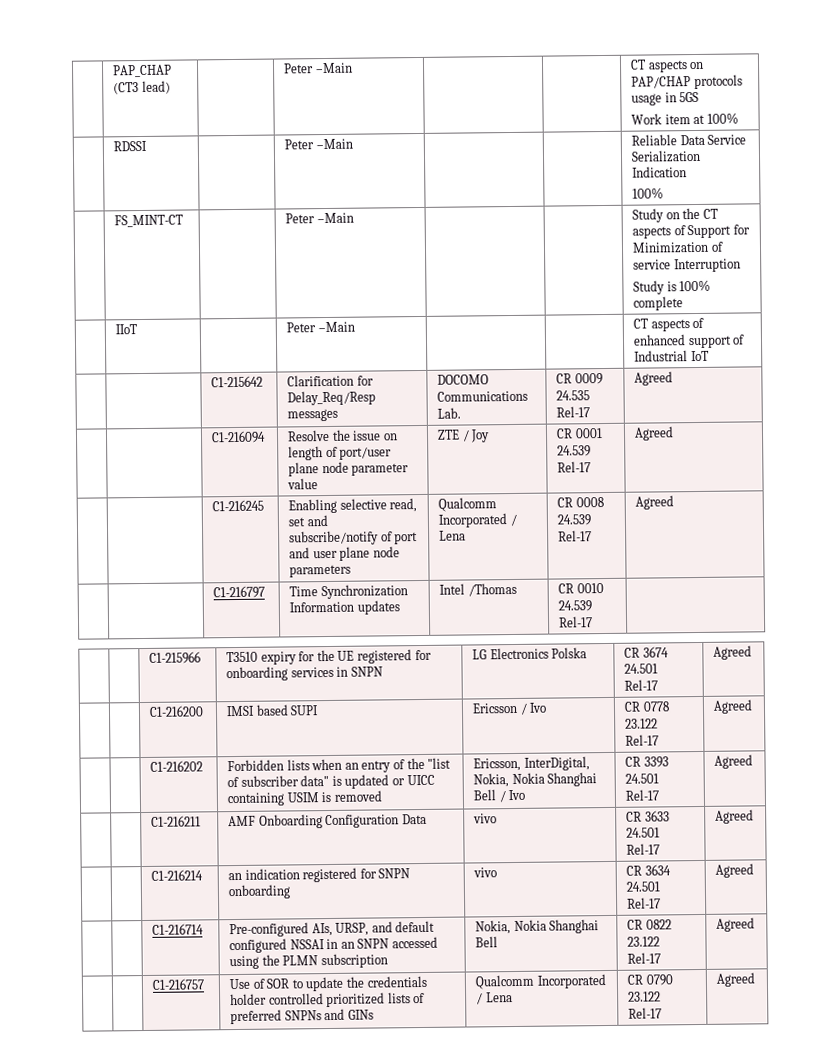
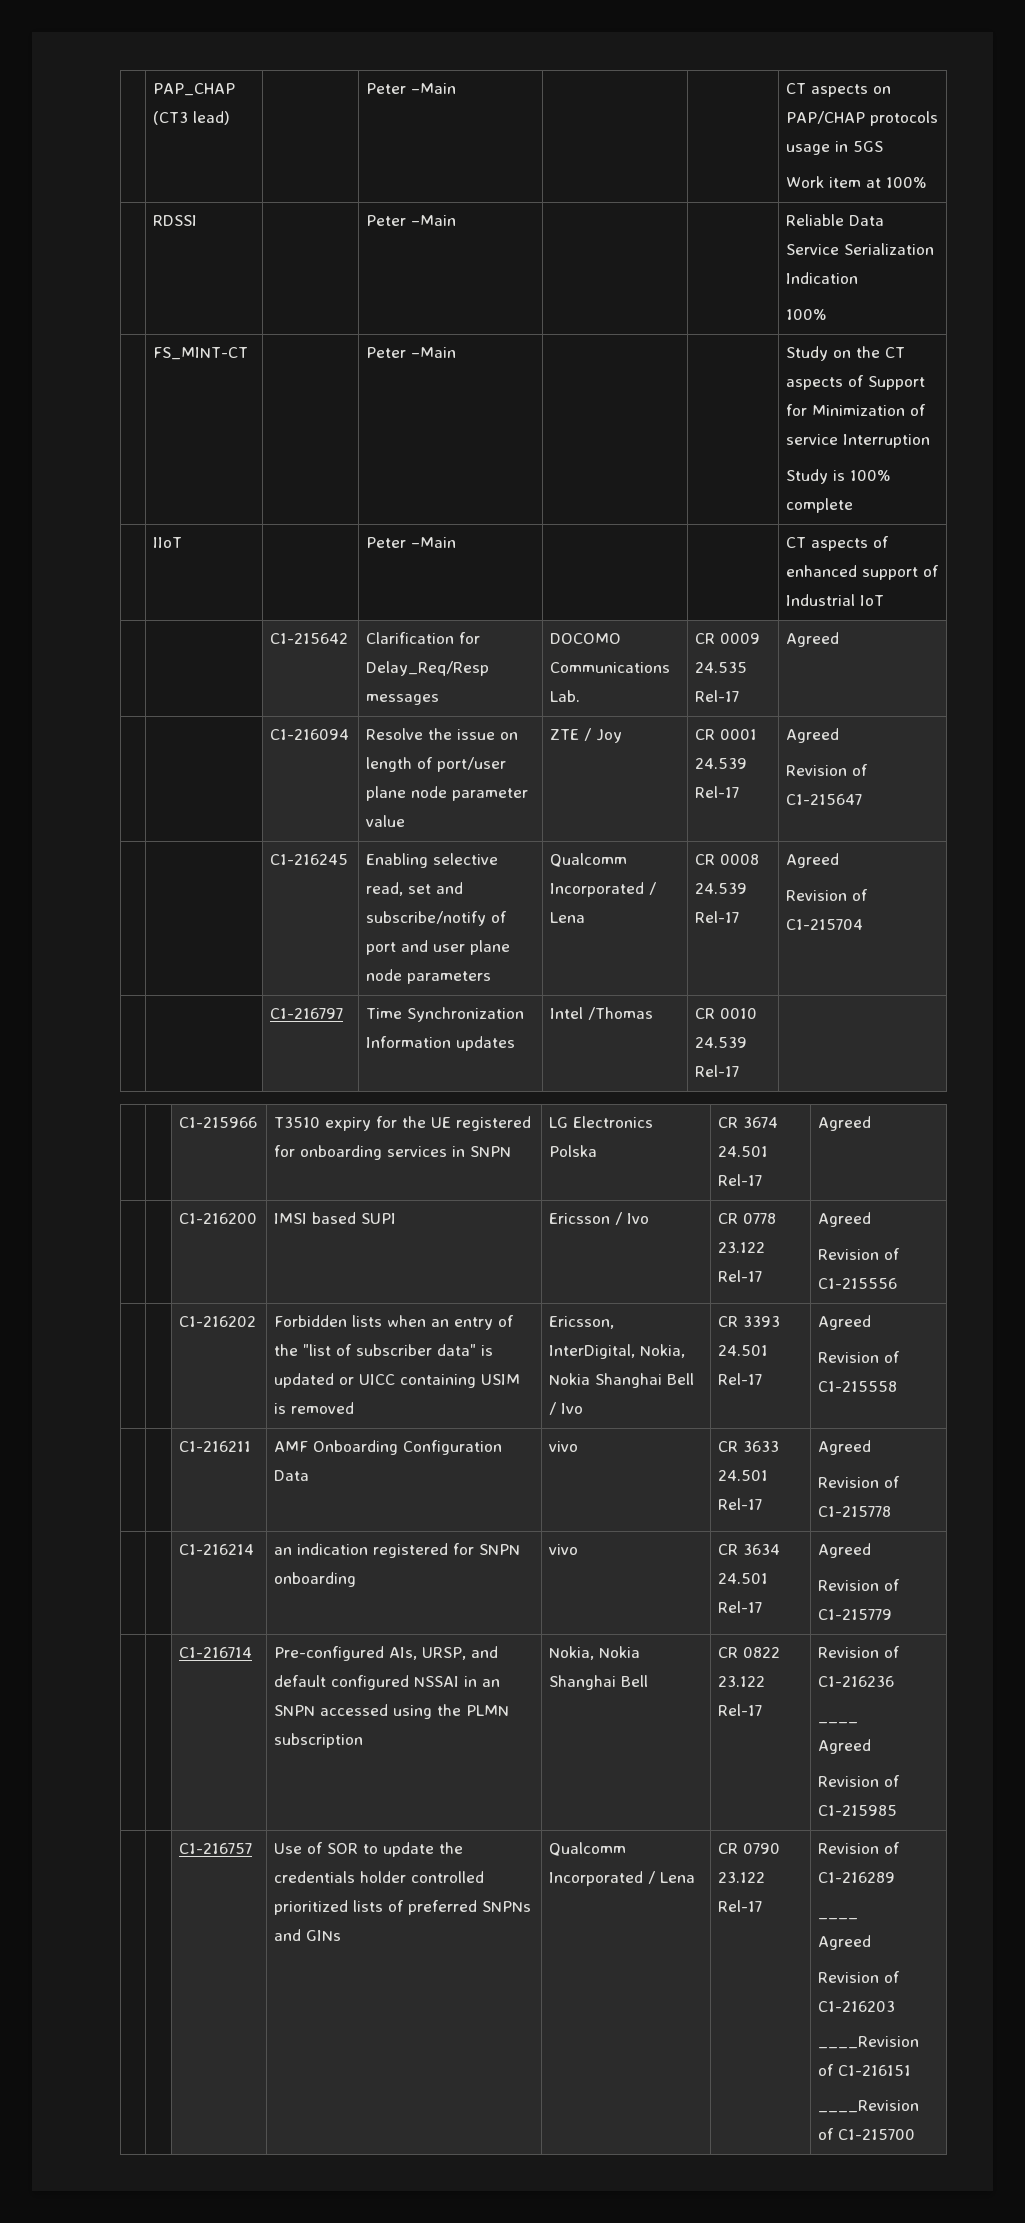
  | | C1-216094 | Resolve the issue on length of port/user plane node parameter value | ZTE / Joy | CR 0001 24.539 Rel-17 | Agreed
+ Revision of C1-215647
  | | C1-216245 | Enabling selective read, set and subscribe/notify of port and user plane node parameters | Qualcomm Incorporated / Lena | CR 0008 24.539 Rel-17 | Agreed
+ Revision of C1-215704
  | | C1-216200 | IMSI based SUPI | Ericsson / Ivo | CR 0778 23.122 Rel-17 | Agreed
+ Revision of C1-215556
  | | C1-216202 | Forbidden lists when an entry of the "list of subscriber data" is updated or UICC containing USIM is removed | Ericsson, InterDigital, Nokia, Nokia Shanghai Bell / Ivo | CR 3393 24.501 Rel-17 | Agreed
+ Revision of C1-215558
  | | C1-216211 | AMF Onboarding Configuration Data | vivo | CR 3633 24.501 Rel-17 | Agreed
+ Revision of C1-215778
  | | C1-216214 | an indication registered for SNPN onboarding | vivo | CR 3634 24.501 Rel-17 | Agreed
+ Revision of C1-215779
- | | C1-216714 | Pre-configured AIs, URSP, and default configured NSSAI in an SNPN accessed using the PLMN subscription | Nokia, Nokia Shanghai Bell | CR 0822 23.122 Rel-17 | Agreed
+ | | C1-216714 | Pre-configured AIs, URSP, and default configured NSSAI in an SNPN accessed using the PLMN subscription | Nokia, Nokia Shanghai Bell | CR 0822 23.122 Rel-17 | Revision of C1-216236
+ ____
+ Agreed
+ Revision of C1-215985
- | | C1-216757 | Use of SOR to update the credentials holder controlled prioritized lists of preferred SNPNs and GINs | Qualcomm Incorporated / Lena | CR 0790 23.122 Rel-17 | Agreed
+ | | C1-216757 | Use of SOR to update the credentials holder controlled prioritized lists of preferred SNPNs and GINs | Qualcomm Incorporated / Lena | CR 0790 23.122 Rel-17 | Revision of C1-216289
+ ____
+ Agreed
+ Revision of C1-216203
+ ____Revision of C1-216151
+ ____Revision of C1-215700

